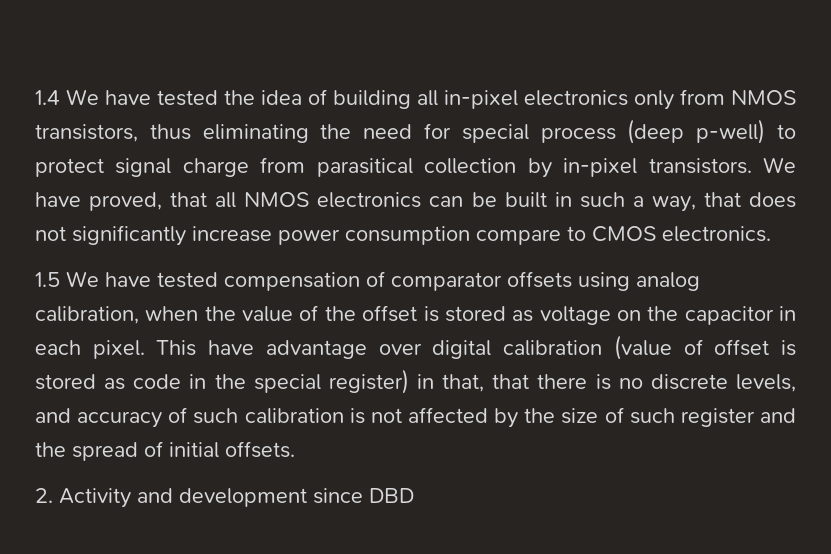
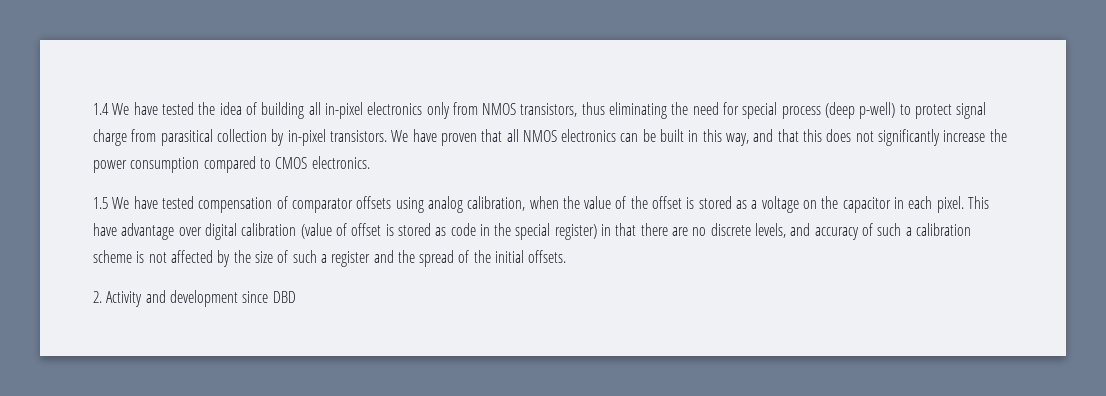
- We have proved, that all NMOS electronics can be built in such a way, that does not significantly increase power consumption compare to CMOS electronics.
+ We have proven that all NMOS electronics can be built in this way, and that this does not significantly increase the power consumption compared to CMOS electronics.
- 1.5 We have tested compensation of comparator offsets using analog calibration, when the value of the offset is stored as voltage on the capacitor in each pixel.
+ 1.5 We have tested compensation of comparator offsets using analog calibration, when the value of the offset is stored as a voltage on the capacitor in each pixel.
- This have advantage over digital calibration (value of offset is stored as code in the special register) in that, that there is no discrete levels, and accuracy of such calibration is not affected by the size of such register and the spread of initial offsets.
+ This have advantage over digital calibration (value of offset is stored as code in the special register) in that there are no discrete levels, and accuracy of such a calibration scheme is not affected by the size of such a register and the spread of the initial offsets.

